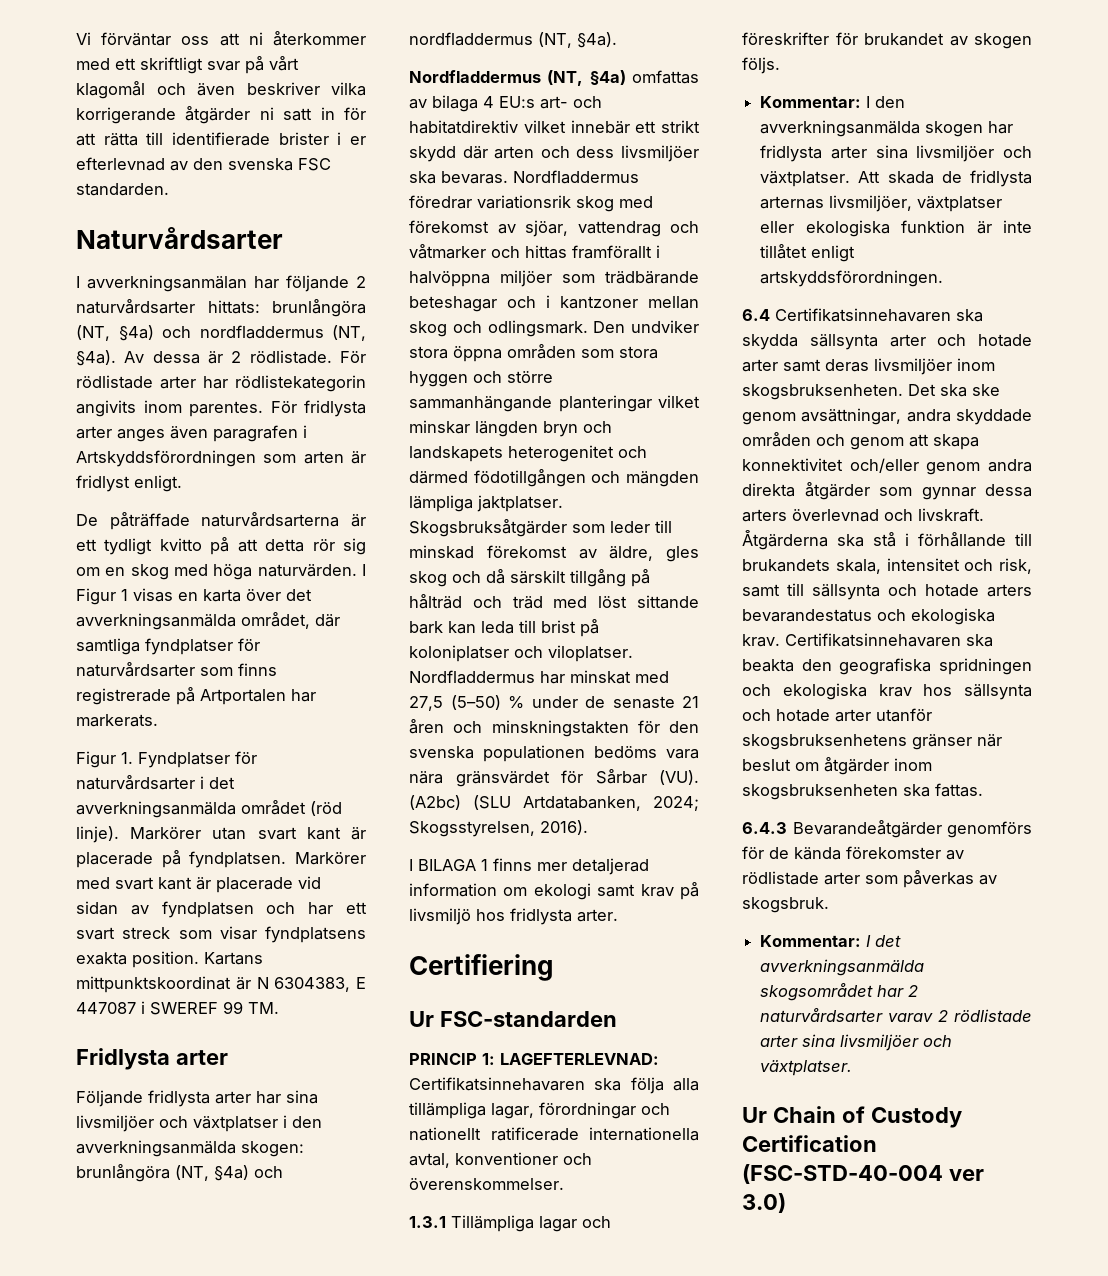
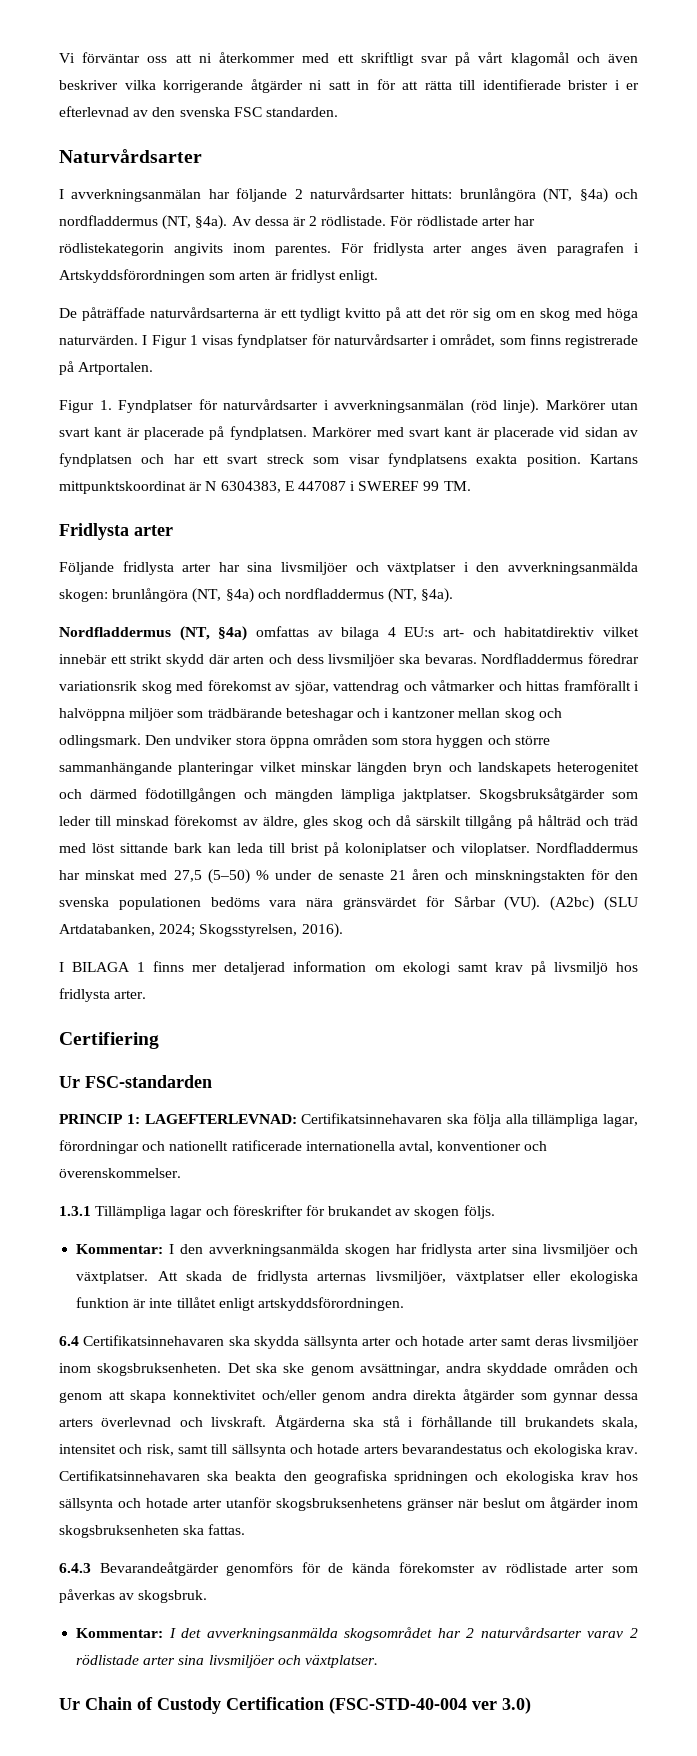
- De påträffade naturvårdsarterna är ett tydligt kvitto på att detta rör sig om en skog med höga naturvärden.
+ De påträffade naturvårdsarterna är ett tydligt kvitto på att det rör sig om en skog med höga naturvärden.
- I Figur 1 visas en karta över det avverkningsanmälda området, där samtliga fyndplatser för naturvårdsarter som finns registrerade på Artportalen har markerats.
+ I Figur 1 visas fyndplatser för naturvårdsarter i området, som finns registrerade på Artportalen.
- Figur 1. Fyndplatser för naturvårdsarter i det avverkningsanmälda området (röd linje).
+ Figur 1. Fyndplatser för naturvårdsarter i avverkningsanmälan (röd linje).

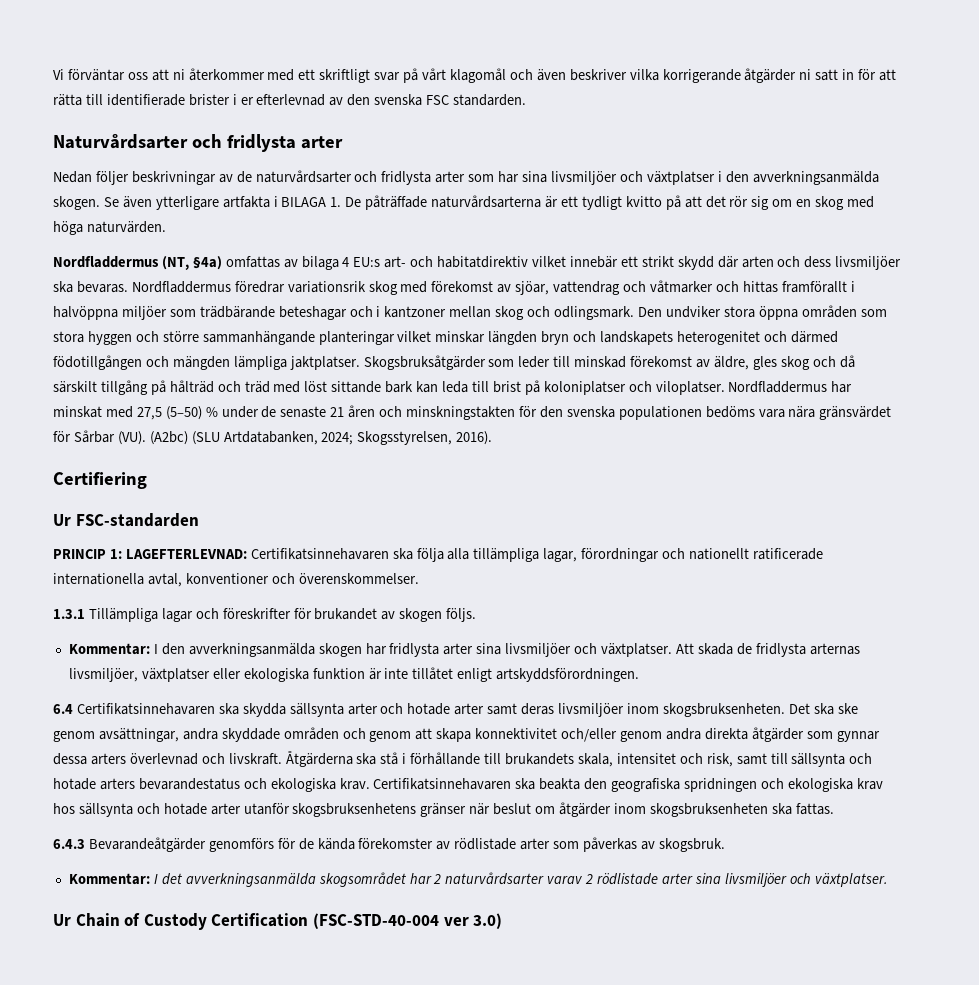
- Naturvårdsarter
- I avverkningsanmälan har följande 2 naturvårdsarter hittats: brunlångöra (NT, §4a) och nordfladdermus (NT, §4a). Av dessa är 2 rödlistade. För rödlistade arter har rödlistekategorin angivits inom parentes. För fridlysta arter anges även paragrafen i Artskyddsförordningen som arten är fridlyst enligt.
- De påträffade naturvårdsarterna är ett tydligt kvitto på att det rör sig om en skog med höga naturvärden. I Figur 1 visas fyndplatser för naturvårdsarter i området, som finns registrerade på Artportalen.
- Figur 1. Fyndplatser för naturvårdsarter i avverkningsanmälan (röd linje). Markörer utan svart kant är placerade på fyndplatsen. Markörer med svart kant är placerade vid sidan av fyndplatsen och har ett svart streck som visar fyndplatsens exakta position. Kartans mittpunktskoordinat är N 6304383, E 447087 i SWEREF 99 TM.
- Fridlysta arter
- Följande fridlysta arter har sina livsmiljöer och växtplatser i den avverkningsanmälda skogen: brunlångöra (NT, §4a) och nordfladdermus (NT, §4a).
+ Naturvårdsarter och fridlysta arter
+ Nedan följer beskrivningar av de naturvårdsarter och fridlysta arter som har sina livsmiljöer och växtplatser i den avverkningsanmälda skogen. Se även ytterligare artfakta i BILAGA 1. De påträffade naturvårdsarterna är ett tydligt kvitto på att det rör sig om en skog med höga naturvärden.
- I BILAGA 1 finns mer detaljerad information om ekologi samt krav på livsmiljö hos fridlysta arter.

